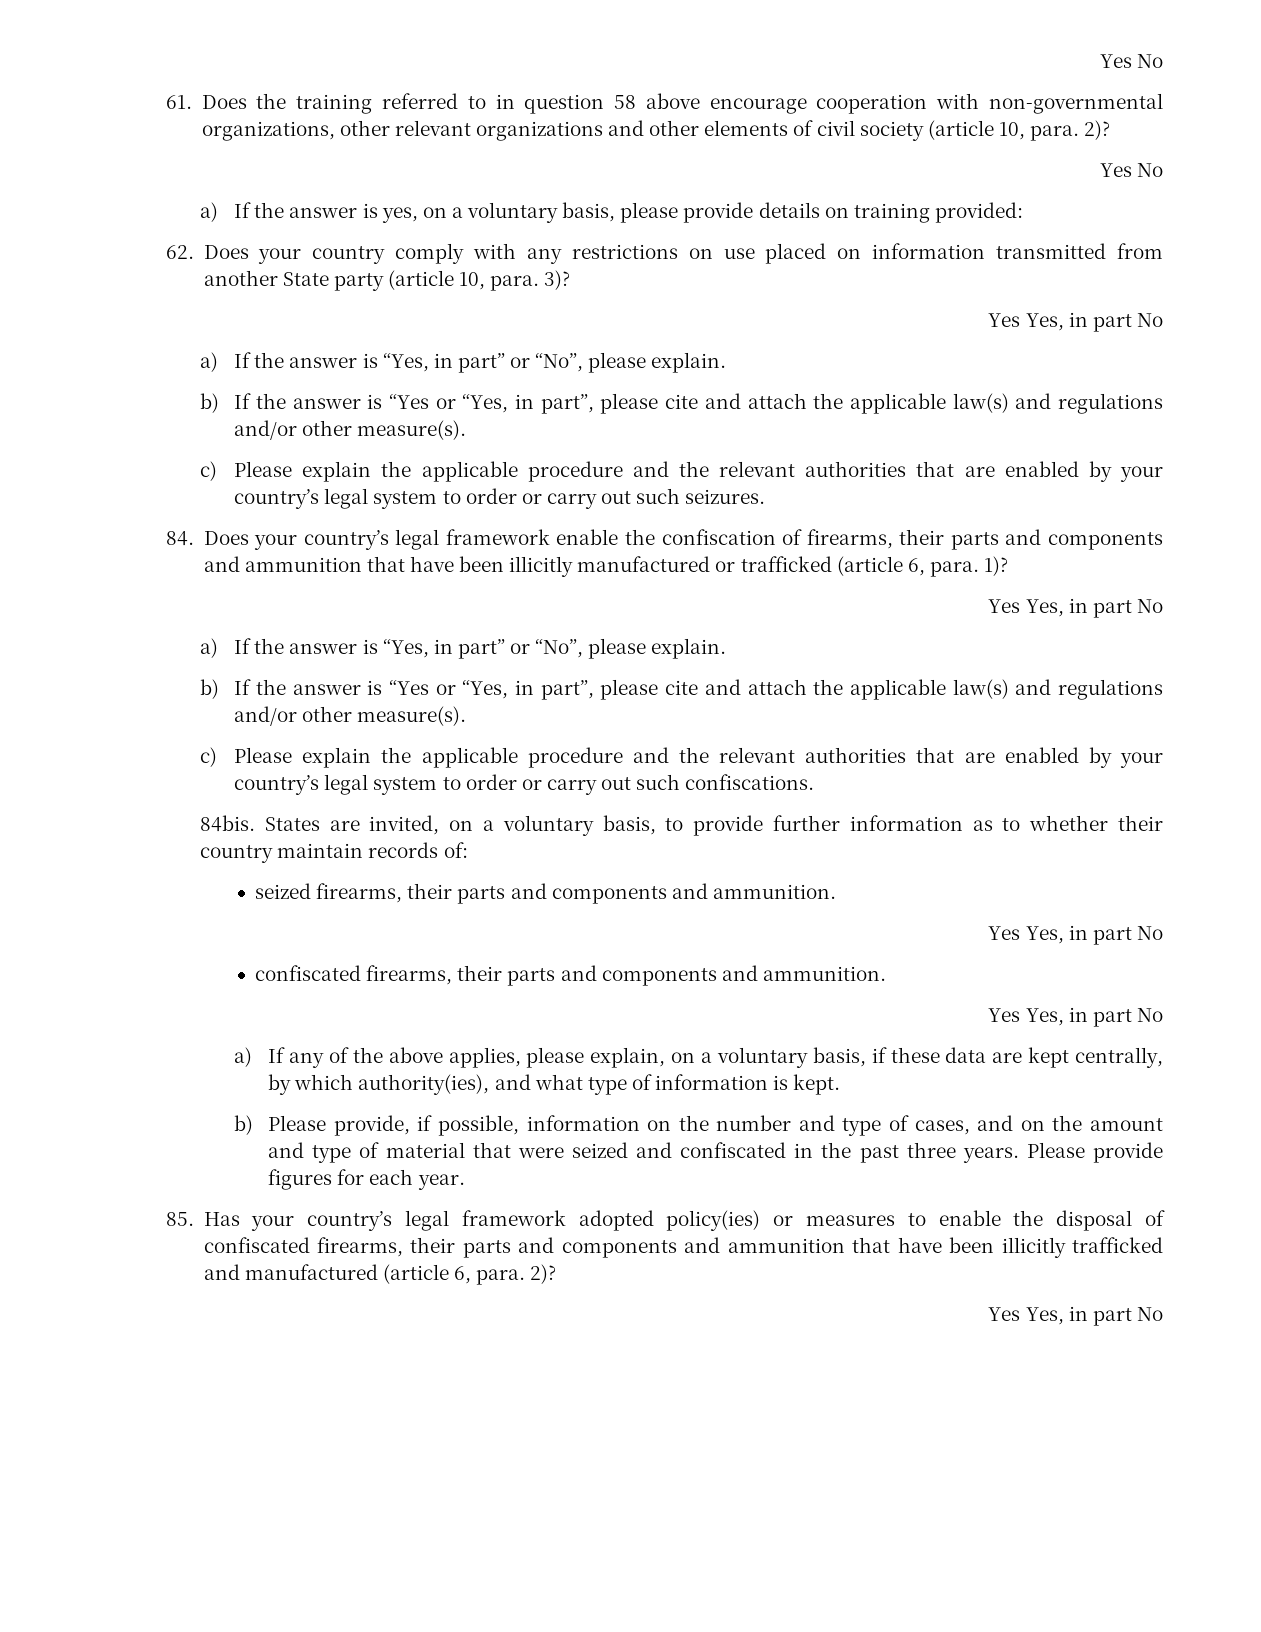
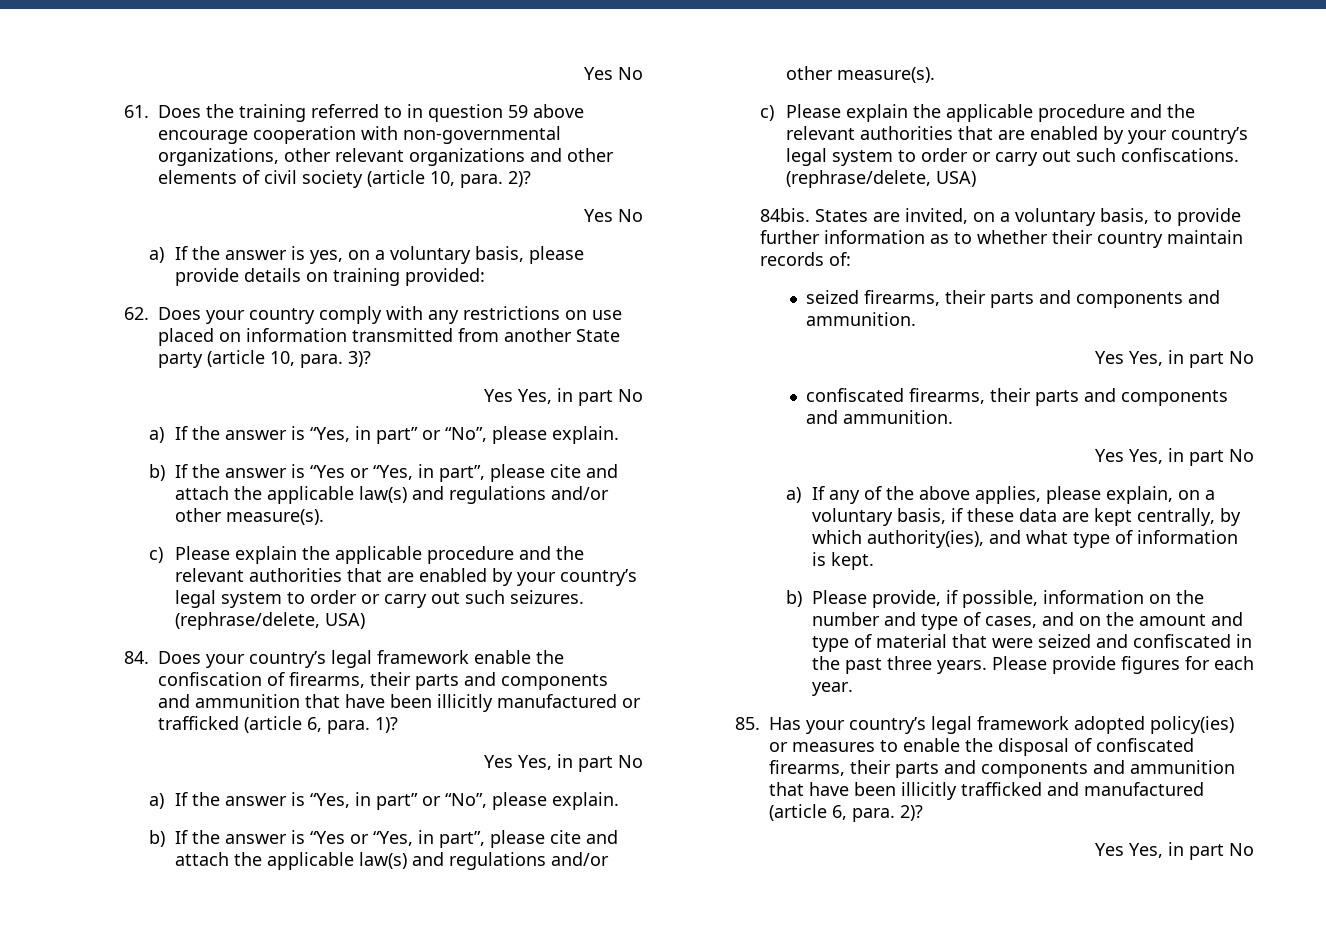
- 61. Does the training referred to in question 58 above encourage cooperation with non-governmental organizations, other relevant organizations and other elements of civil society (article 10, para. 2)?
+ 61. Does the training referred to in question 59 above encourage cooperation with non-governmental organizations, other relevant organizations and other elements of civil society (article 10, para. 2)?
- c) Please explain the applicable procedure and the relevant authorities that are enabled by your country’s legal system to order or carry out such seizures.
+ c) Please explain the applicable procedure and the relevant authorities that are enabled by your country’s legal system to order or carry out such seizures. (rephrase/delete, USA)
- c) Please explain the applicable procedure and the relevant authorities that are enabled by your country’s legal system to order or carry out such confiscations.
+ c) Please explain the applicable procedure and the relevant authorities that are enabled by your country’s legal system to order or carry out such confiscations. (rephrase/delete, USA)

